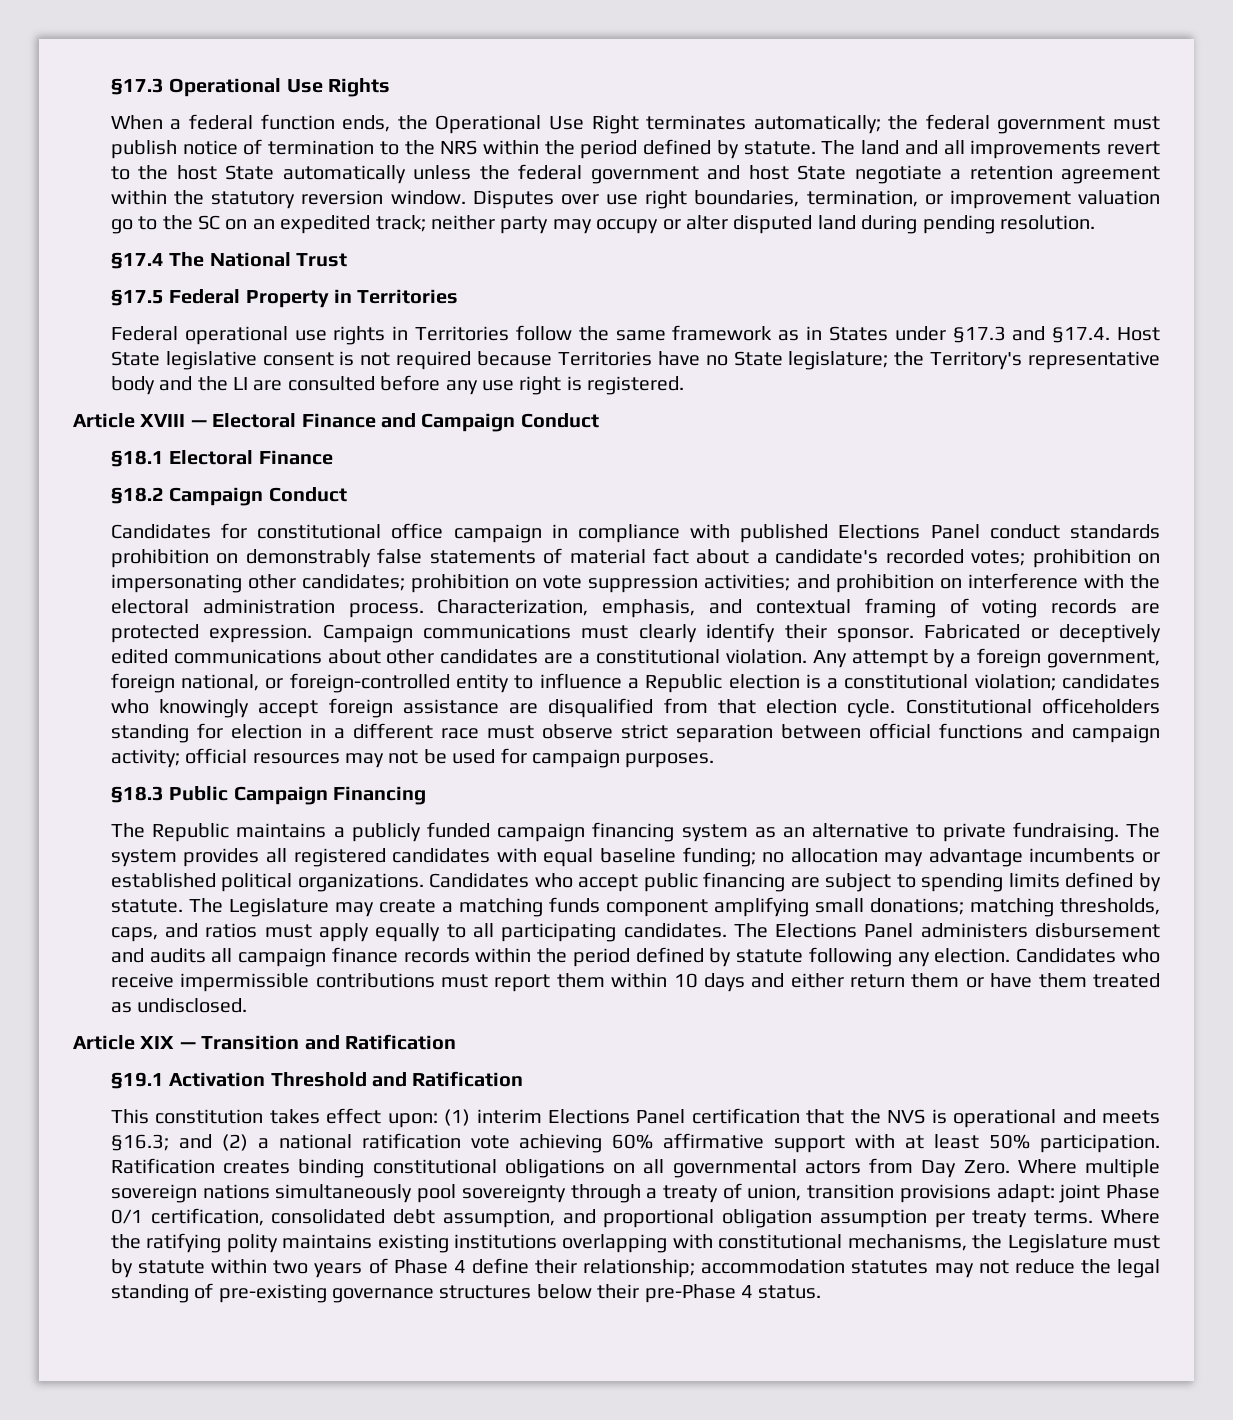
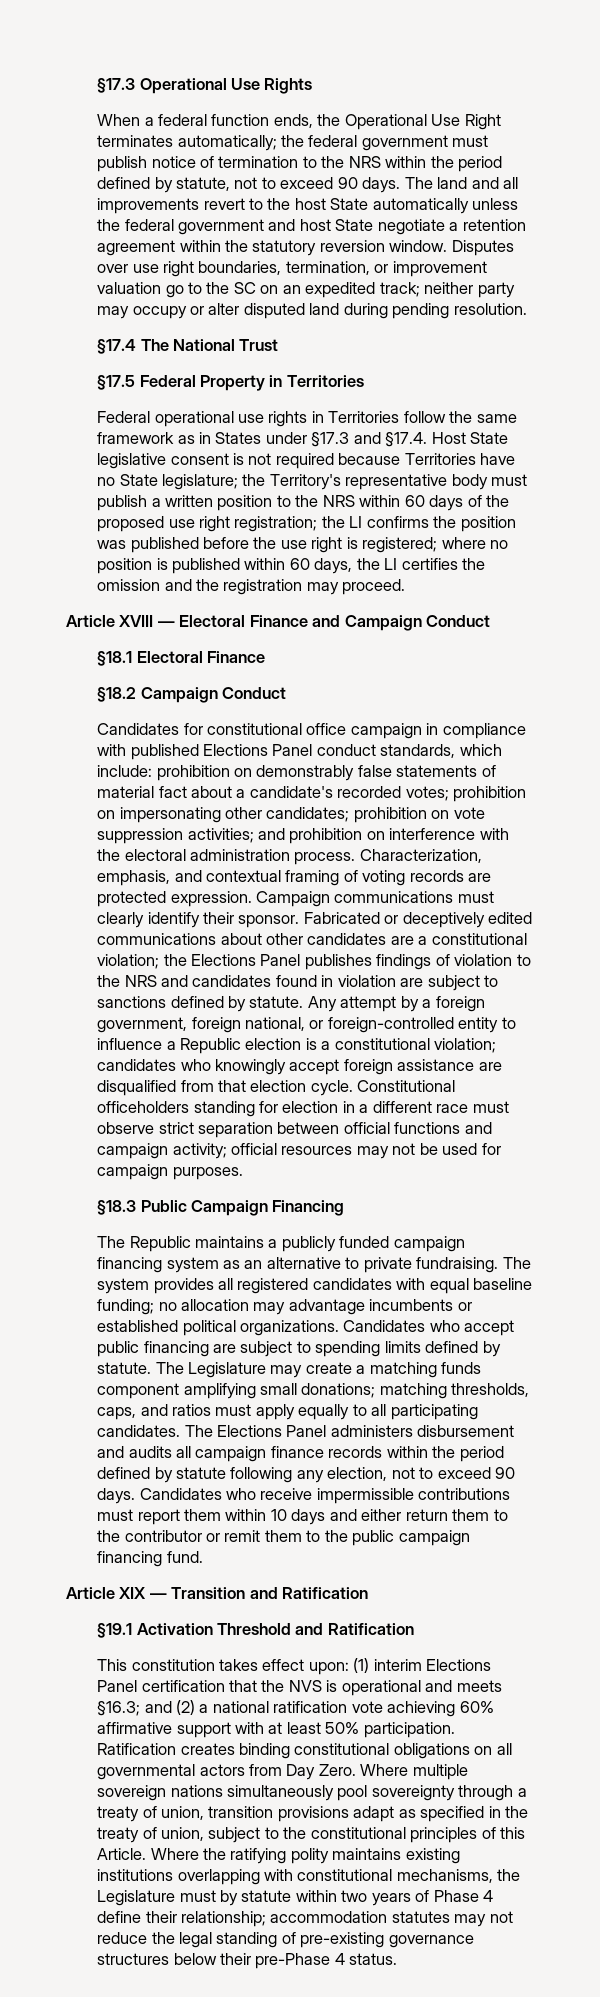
- When a federal function ends, the Operational Use Right terminates automatically; the federal government must publish notice of termination to the NRS within the period defined by statute.
+ When a federal function ends, the Operational Use Right terminates automatically; the federal government must publish notice of termination to the NRS within the period defined by statute, not to exceed 90 days.
- Federal operational use rights in Territories follow the same framework as in States under §17.3 and §17.4. Host State legislative consent is not required because Territories have no State legislature; the Territory's representative body and the LI are consulted before any use right is registered.
+ Federal operational use rights in Territories follow the same framework as in States under §17.3 and §17.4. Host State legislative consent is not required because Territories have no State legislature; the Territory's representative body must publish a written position to the NRS within 60 days of the proposed use right registration; the LI confirms the position was published before the use right is registered; where no position is published within 60 days, the LI certifies the omission and the registration may proceed.
- Candidates for constitutional office campaign in compliance with published Elections Panel conduct standards prohibition on demonstrably false statements of material fact about a candidate's recorded votes; prohibition on impersonating other candidates; prohibition on vote suppression activities; and prohibition on interference with the electoral administration process.
+ Candidates for constitutional office campaign in compliance with published Elections Panel conduct standards, which include: prohibition on demonstrably false statements of material fact about a candidate's recorded votes; prohibition on impersonating other candidates; prohibition on vote suppression activities; and prohibition on interference with the electoral administration process.
- Fabricated or deceptively edited communications about other candidates are a constitutional violation.
+ Fabricated or deceptively edited communications about other candidates are a constitutional violation; the Elections Panel publishes findings of violation to the NRS and candidates found in violation are subject to sanctions defined by statute.
- The Elections Panel administers disbursement and audits all campaign finance records within the period defined by statute following any election.
+ The Elections Panel administers disbursement and audits all campaign finance records within the period defined by statute following any election, not to exceed 90 days.
- Candidates who receive impermissible contributions must report them within 10 days and either return them or have them treated as undisclosed.
+ Candidates who receive impermissible contributions must report them within 10 days and either return them to the contributor or remit them to the public campaign financing fund.
- Where multiple sovereign nations simultaneously pool sovereignty through a treaty of union, transition provisions adapt: joint Phase 0/1 certification, consolidated debt assumption, and proportional obligation assumption per treaty terms.
+ Where multiple sovereign nations simultaneously pool sovereignty through a treaty of union, transition provisions adapt as specified in the treaty of union, subject to the constitutional principles of this Article.

